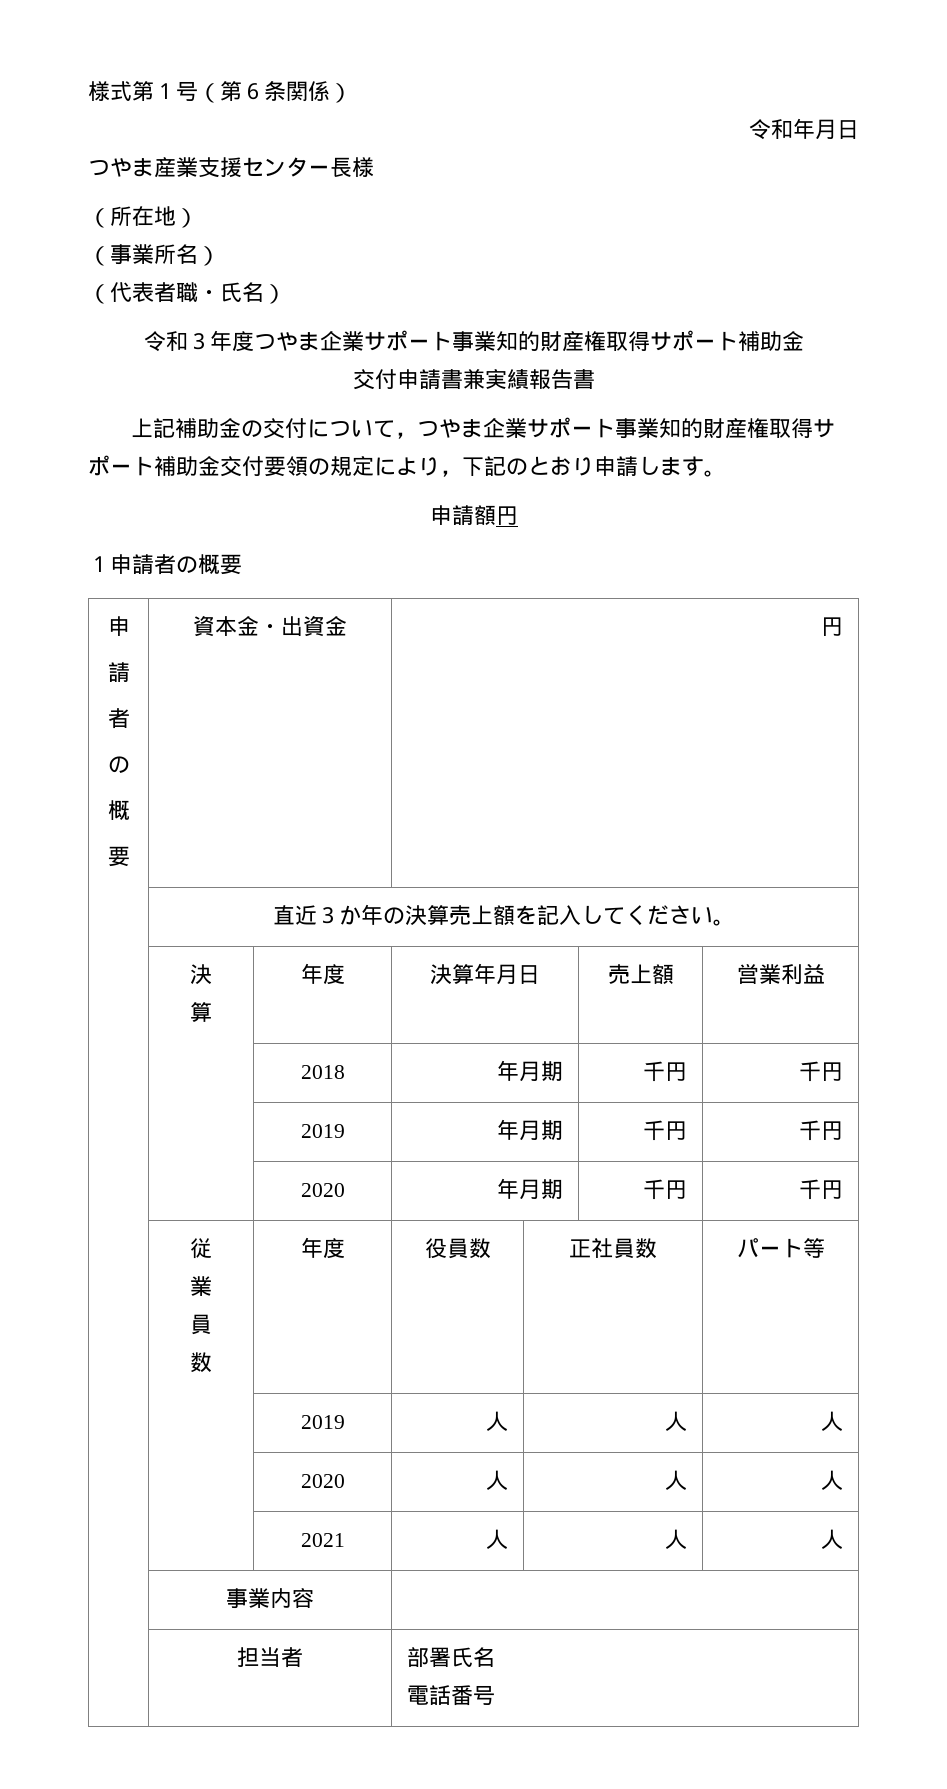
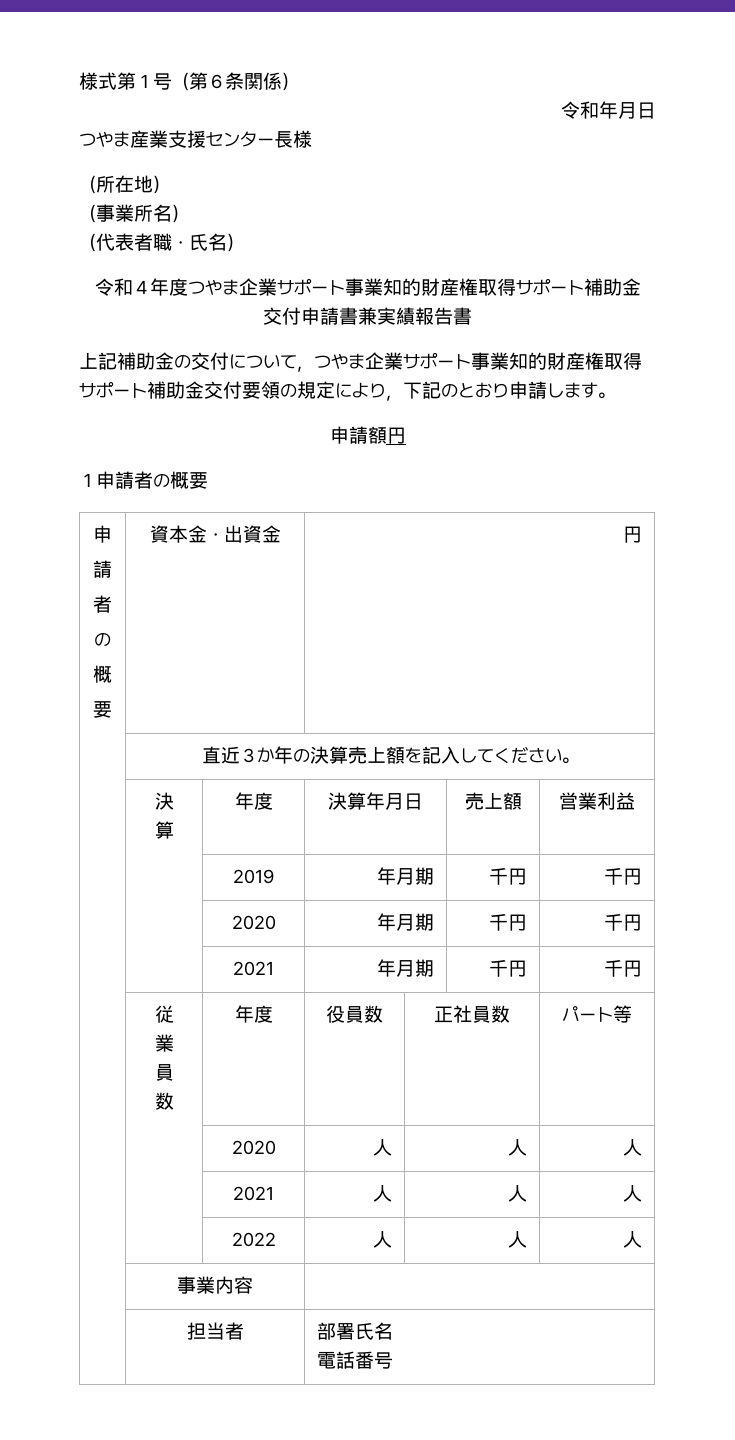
- 令和３年度つやま企業サポート事業知的財産権取得サポート補助金
+ 令和４年度つやま企業サポート事業知的財産権取得サポート補助金
- | | 2018 | 年月期 | 千円 | 千円
+ | | 2021 | 年月期 | 千円 | 千円
- | | 2019 | 人 | 人 | 人
+ | | 2022 | 人 | 人 | 人

